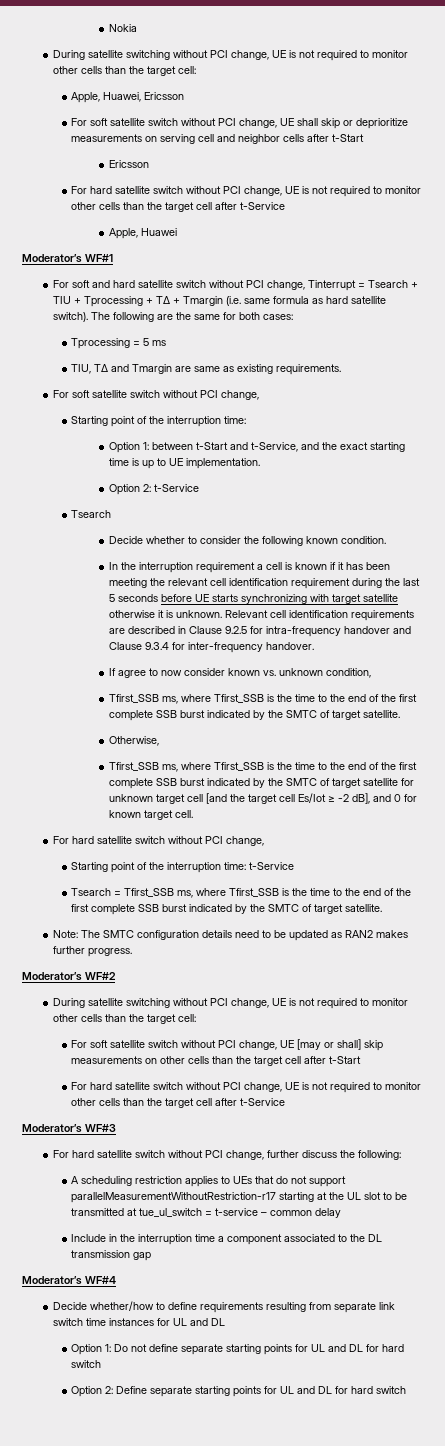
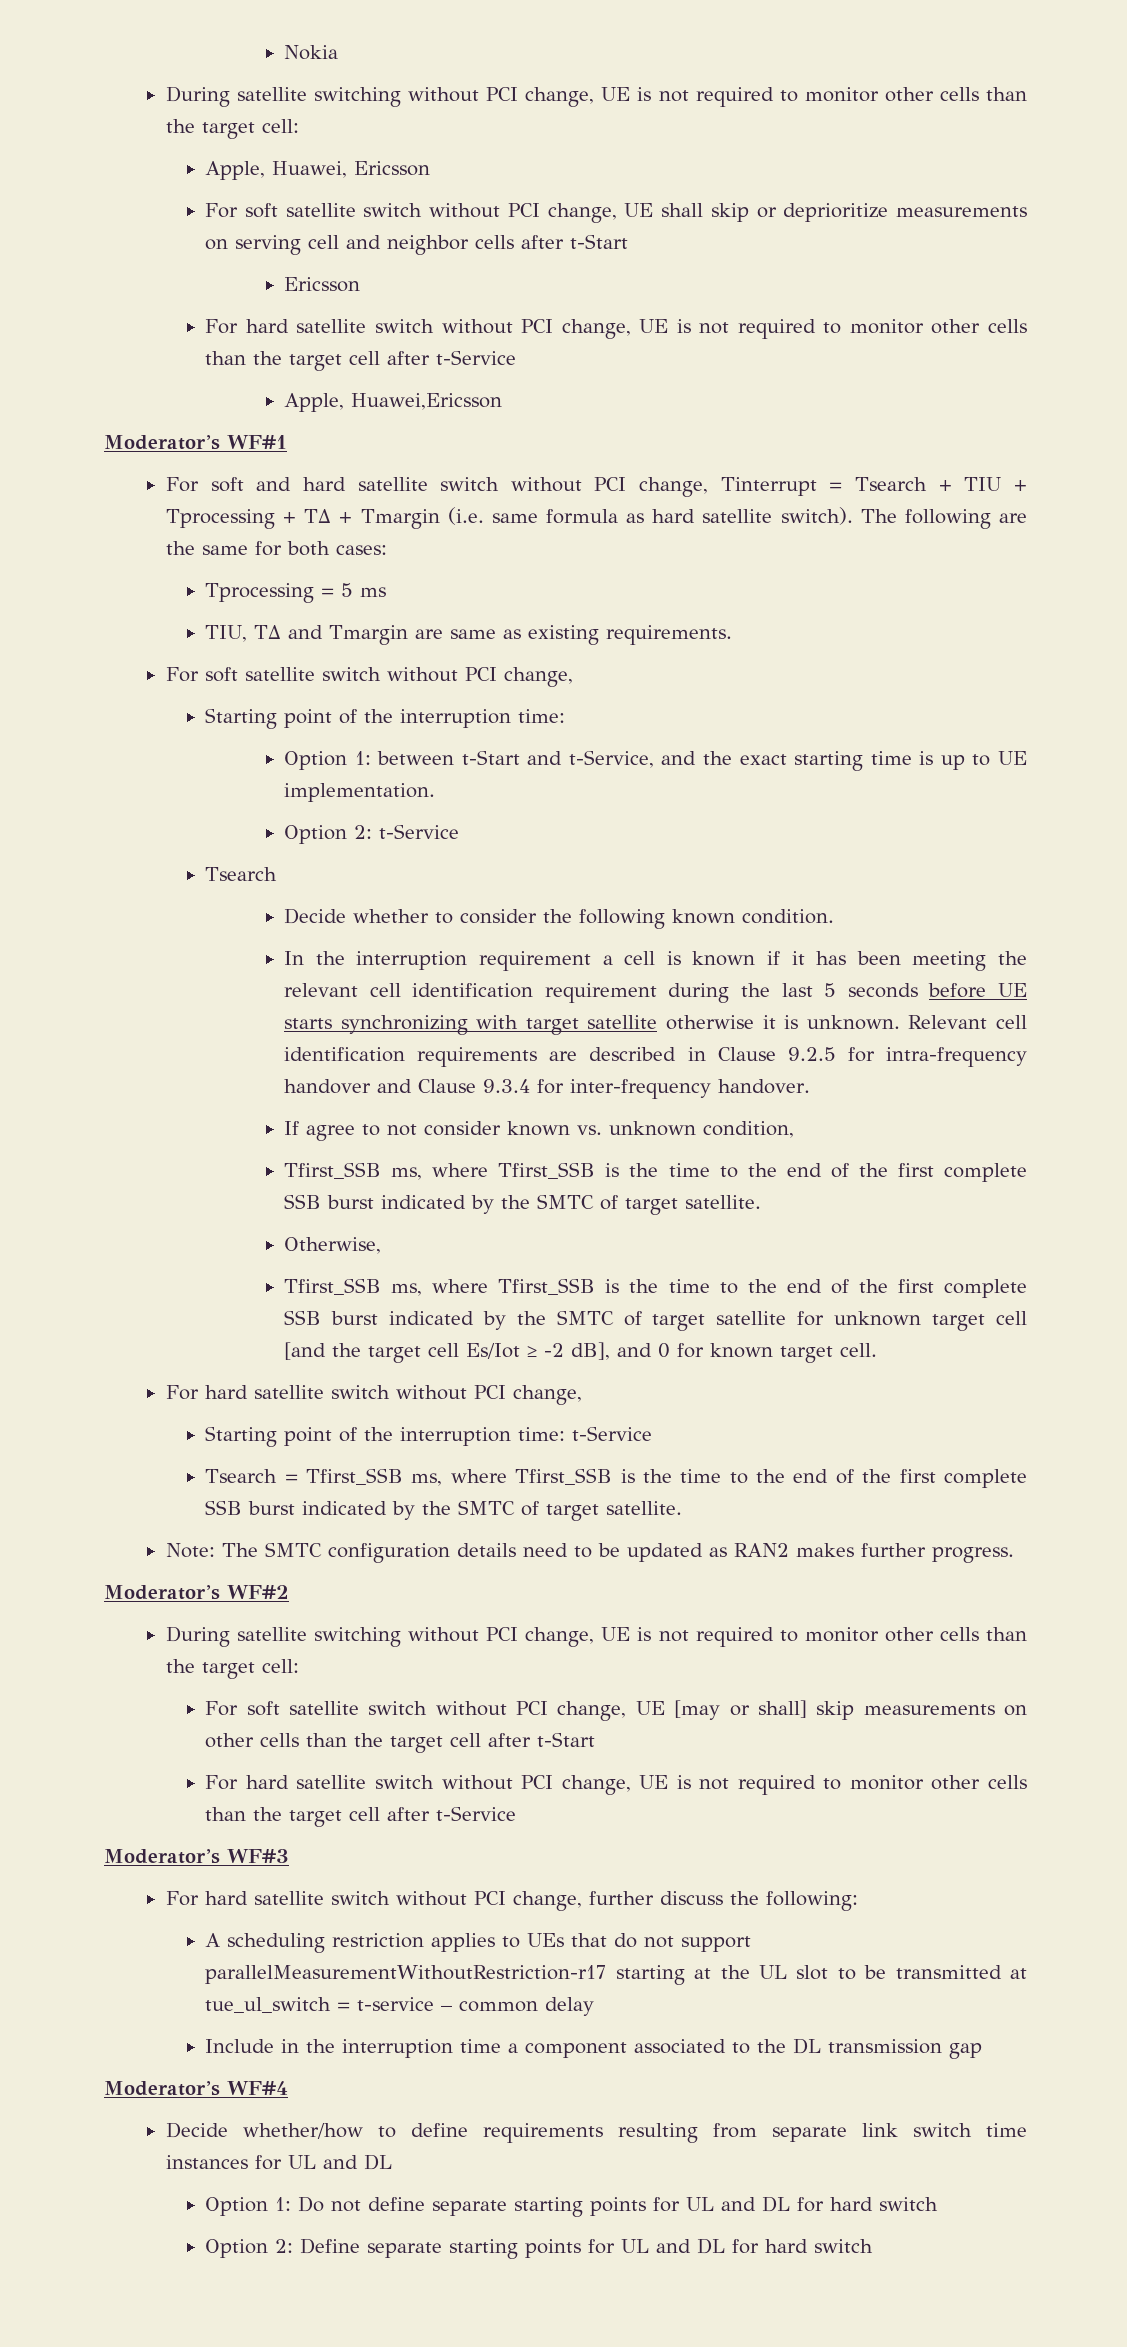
- Apple, Huawei
+ Apple, Huawei,Ericsson
- If agree to now consider known vs. unknown condition,
+ If agree to not consider known vs. unknown condition,

